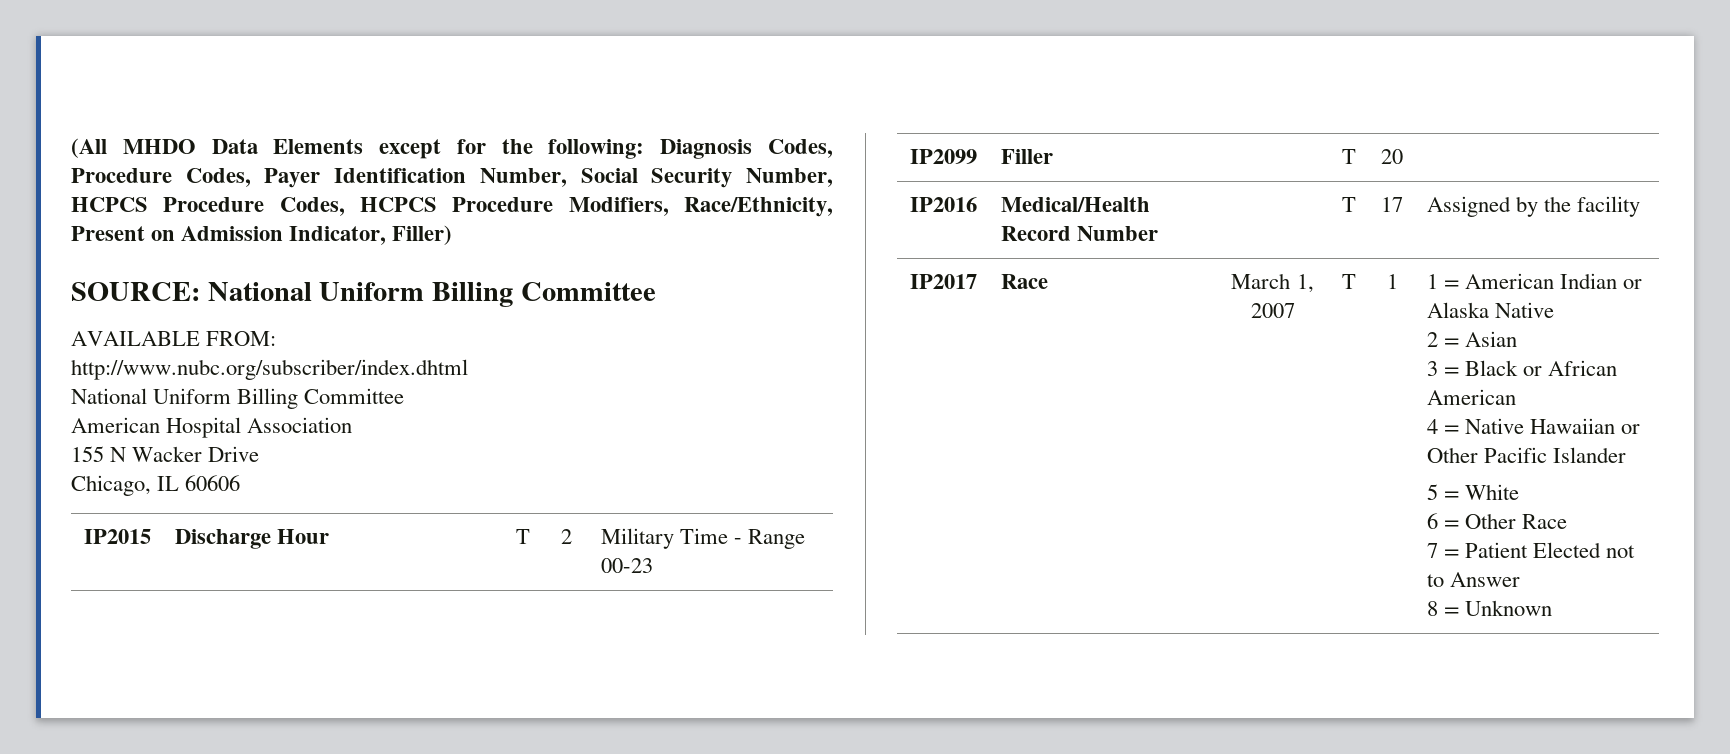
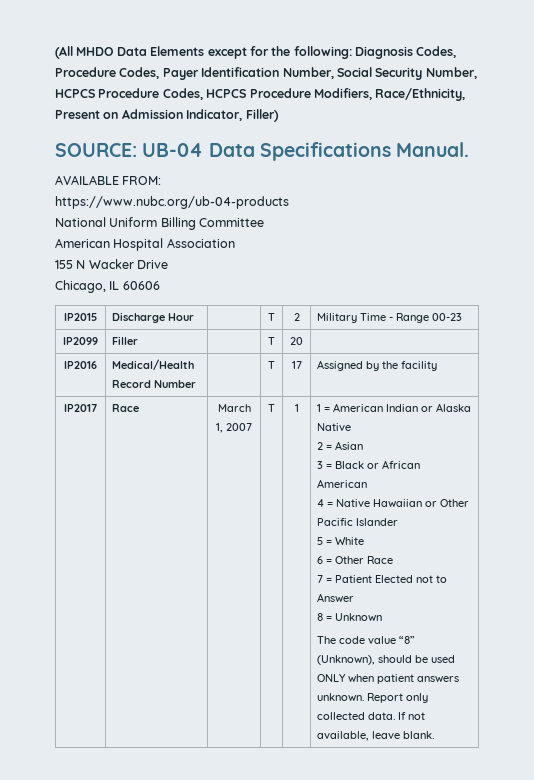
- SOURCE: National Uniform Billing Committee
+ SOURCE: UB-04 Data Specifications Manual.
- http://www.nubc.org/subscriber/index.dhtml
+ https://www.nubc.org/ub-04-products
+ The code value “8” (Unknown), should be used ONLY when patient answers unknown. Report only collected data. If not available, leave blank.

